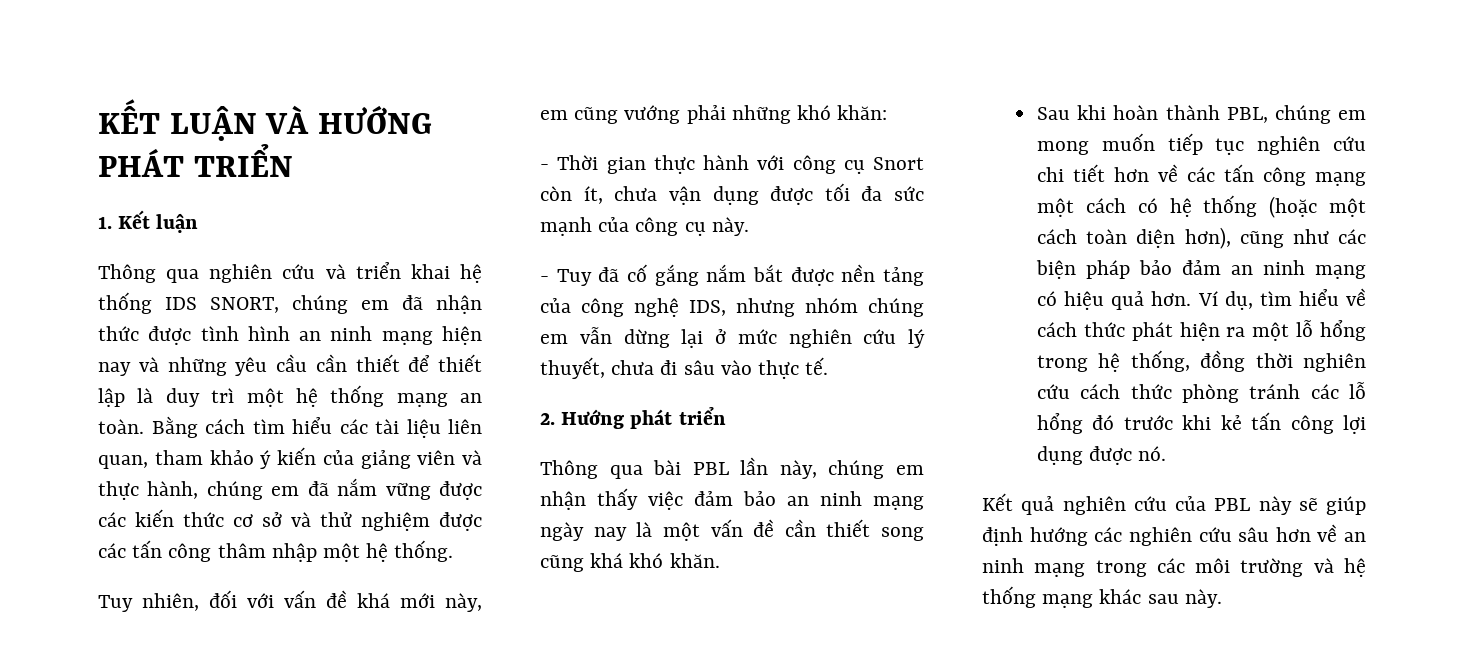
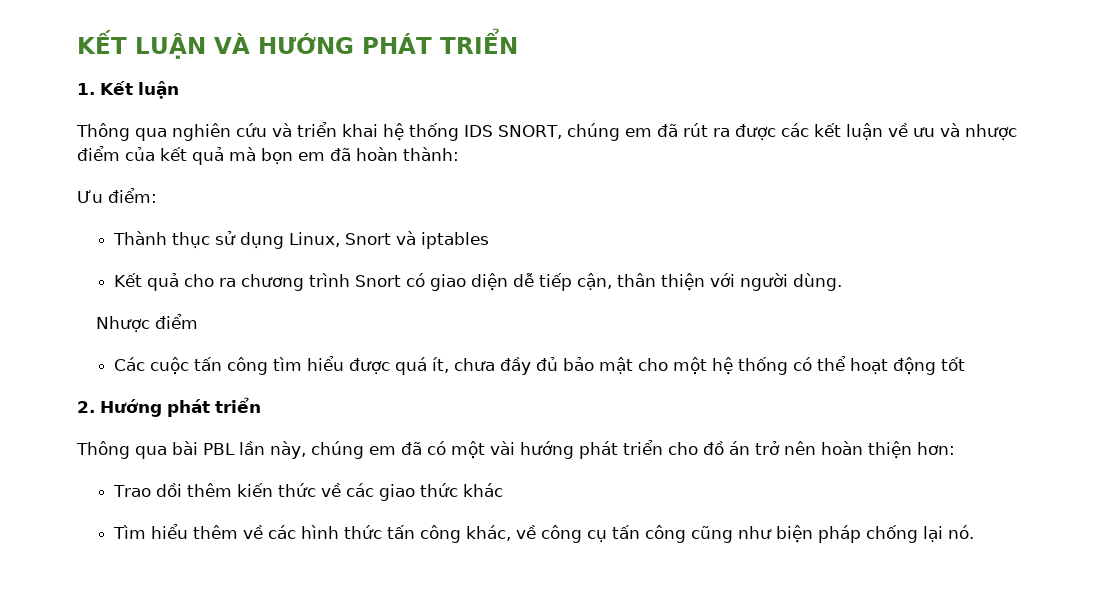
- Thông qua nghiên cứu và triển khai hệ thống IDS SNORT, chúng em đã nhận thức được tình hình an ninh mạng hiện nay và những yêu cầu cần thiết để thiết lập là duy trì một hệ thống mạng an toàn. Bằng cách tìm hiểu các tài liệu liên quan, tham khảo ý kiến của giảng viên và thực hành, chúng em đã nắm vững được các kiến thức cơ sở và thử nghiệm được các tấn công thâm nhập một hệ thống.
- Tuy nhiên, đối với vấn đề khá mới này, em cũng vướng phải những khó khăn:
- - Thời gian thực hành với công cụ Snort còn ít, chưa vận dụng được tối đa sức mạnh của công cụ này.
- - Tuy đã cố gắng nắm bắt được nền tảng của công nghệ IDS, nhưng nhóm chúng em vẫn dừng lại ở mức nghiên cứu lý thuyết, chưa đi sâu vào thực tế.
+ Thông qua nghiên cứu và triển khai hệ thống IDS SNORT, chúng em đã rút ra được các kết luận về ưu và nhược điểm của kết quả mà bọn em đã hoàn thành:
+ Ưu điểm:
+ Thành thục sử dụng Linux, Snort và iptables
+ Kết quả cho ra chương trình Snort có giao diện dễ tiếp cận, thân thiện với người dùng.
+ Nhược điểm
+ Các cuộc tấn công tìm hiểu được quá ít, chưa đầy đủ bảo mật cho một hệ thống có thể hoạt động tốt
- Thông qua bài PBL lần này, chúng em nhận thấy việc đảm bảo an ninh mạng ngày nay là một vấn đề cần thiết song cũng khá khó khăn.
- Sau khi hoàn thành PBL, chúng em mong muốn tiếp tục nghiên cứu chi tiết hơn về các tấn công mạng một cách có hệ thống (hoặc một cách toàn diện hơn), cũng như các biện pháp bảo đảm an ninh mạng có hiệu quả hơn. Ví dụ, tìm hiểu về cách thức phát hiện ra một lỗ hổng trong hệ thống, đồng thời nghiên cứu cách thức phòng tránh các lỗ hổng đó trước khi kẻ tấn công lợi dụng được nó.
- Kết quả nghiên cứu của PBL này sẽ giúp định hướng các nghiên cứu sâu hơn về an ninh mạng trong các môi trường và hệ thống mạng khác sau này.
+ Thông qua bài PBL lần này, chúng em đã có một vài hướng phát triển cho đồ án trở nên hoàn thiện hơn:
+ Trao dồi thêm kiến thức về các giao thức khác
+ Tìm hiểu thêm về các hình thức tấn công khác, về công cụ tấn công cũng như biện pháp chống lại nó.

